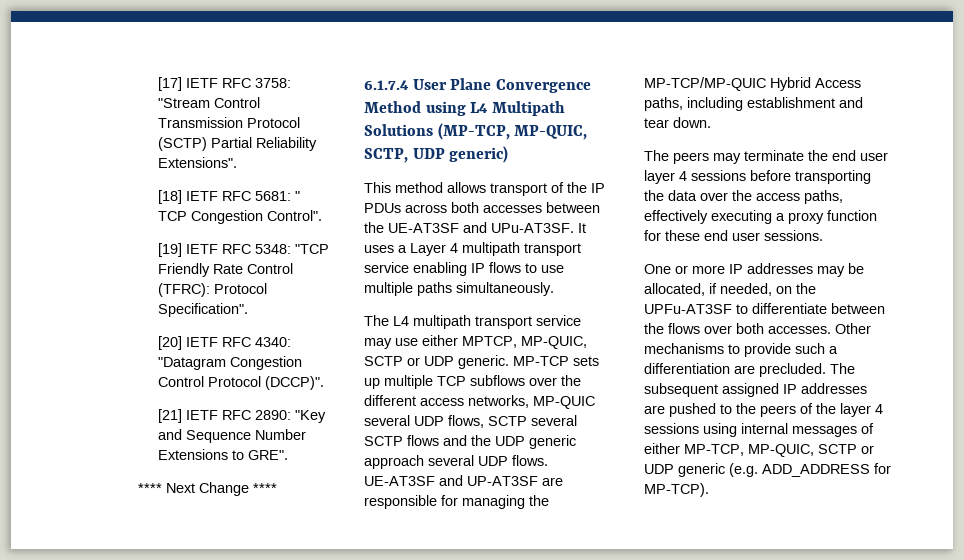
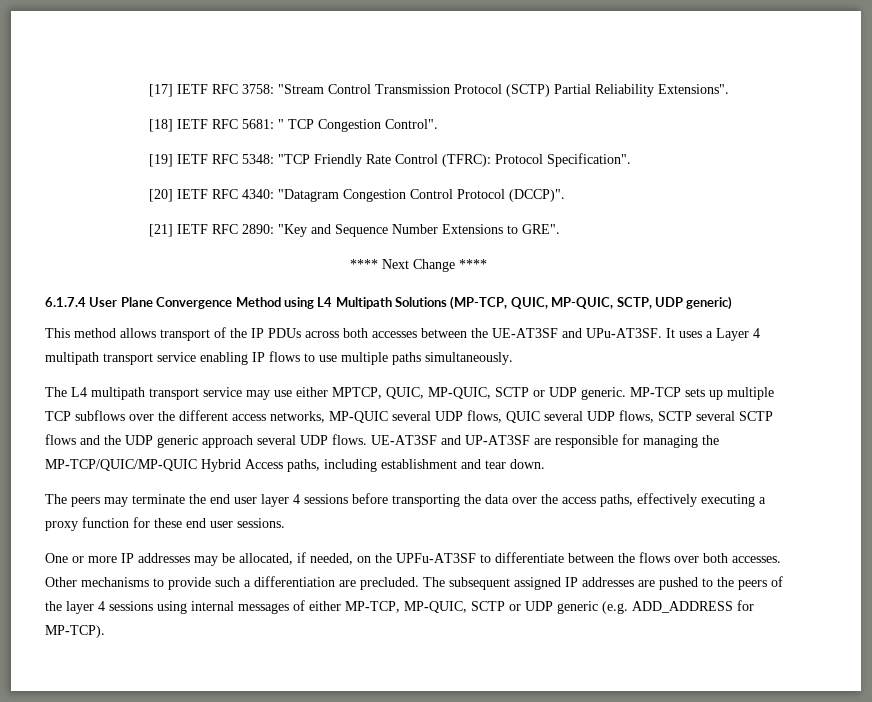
- 6.1.7.4 User Plane Convergence Method using L4 Multipath Solutions (MP-TCP, MP-QUIC, SCTP, UDP generic)
+ 6.1.7.4 User Plane Convergence Method using L4 Multipath Solutions (MP-TCP, QUIC, MP-QUIC, SCTP, UDP generic)
- The L4 multipath transport service may use either MPTCP, MP-QUIC, SCTP or UDP generic.
+ The L4 multipath transport service may use either MPTCP, QUIC, MP-QUIC, SCTP or UDP generic.
- MP-TCP sets up multiple TCP subflows over the different access networks, MP-QUIC several UDP flows, SCTP several SCTP flows and the UDP generic approach several UDP flows.
+ MP-TCP sets up multiple TCP subflows over the different access networks, MP-QUIC several UDP flows, QUIC several UDP flows, SCTP several SCTP flows and the UDP generic approach several UDP flows.
- UE-AT3SF and UP-AT3SF are responsible for managing the MP-TCP/MP-QUIC Hybrid Access paths, including establishment and tear down.
+ UE-AT3SF and UP-AT3SF are responsible for managing the MP-TCP/QUIC/MP-QUIC Hybrid Access paths, including establishment and tear down.

